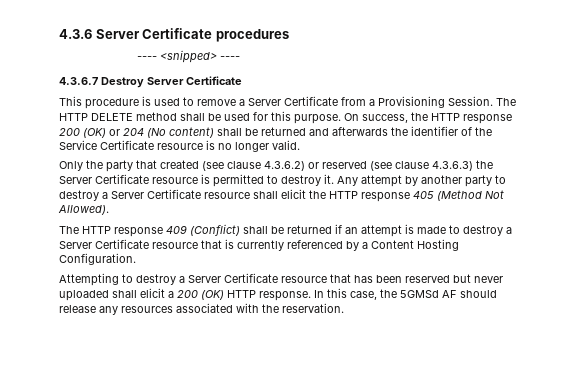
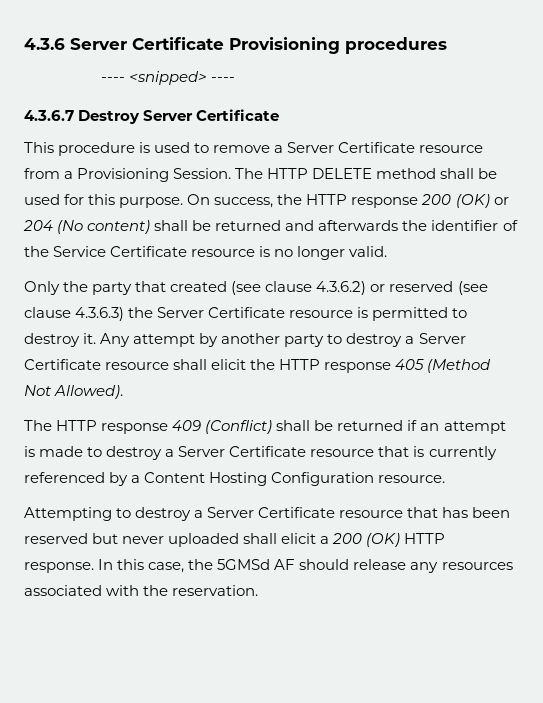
- 4.3.6 Server Certificate procedures
+ 4.3.6 Server Certificate Provisioning procedures
- This procedure is used to remove a Server Certificate from a Provisioning Session.
+ This procedure is used to remove a Server Certificate resource from a Provisioning Session.
- The HTTP response 409 (Conflict) shall be returned if an attempt is made to destroy a Server Certificate resource that is currently referenced by a Content Hosting Configuration.
+ The HTTP response 409 (Conflict) shall be returned if an attempt is made to destroy a Server Certificate resource that is currently referenced by a Content Hosting Configuration resource.

